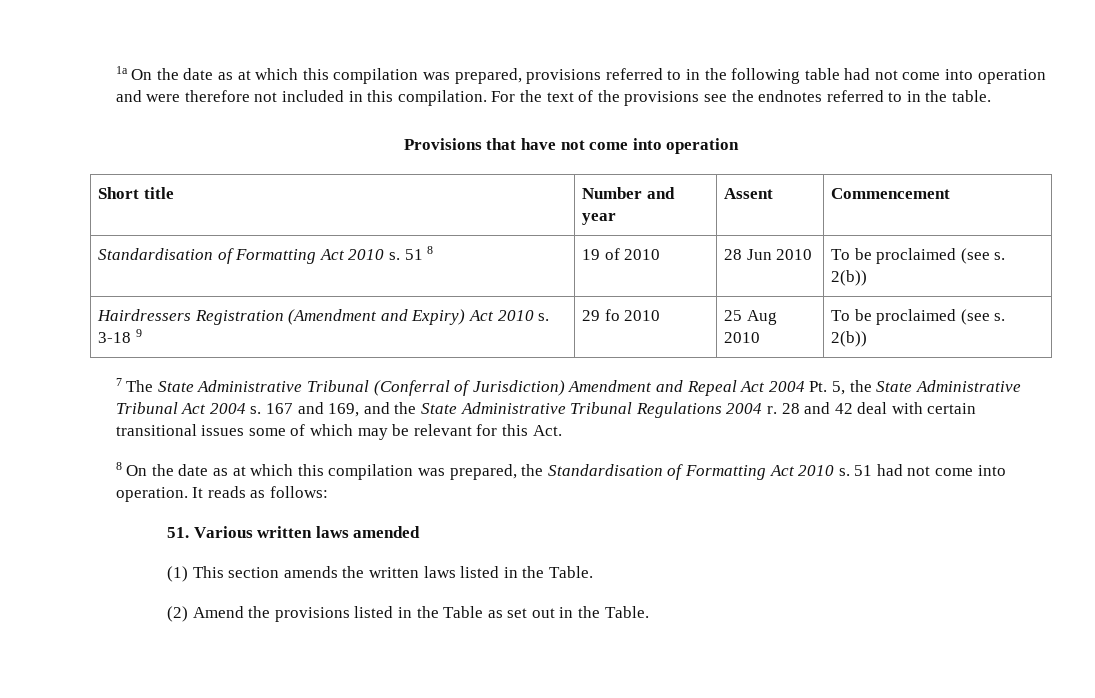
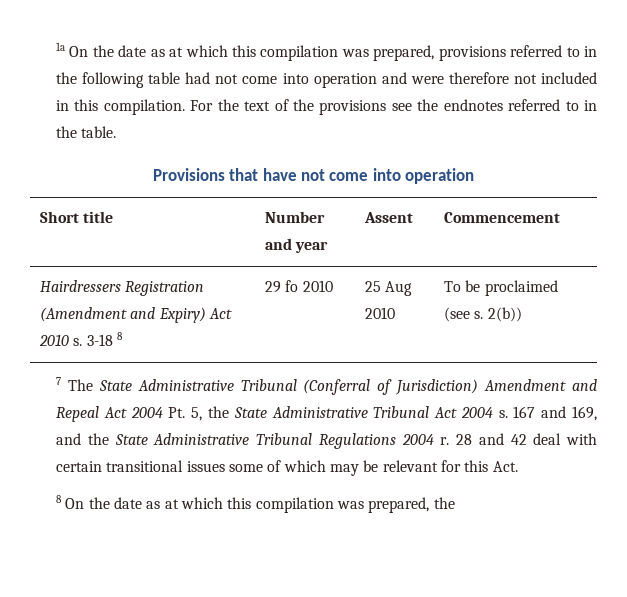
- Standardisation of Formatting Act 2010 s. 51 8 | 19 of 2010 | 28 Jun 2010 | To be proclaimed (see s. 2(b))
- Hairdressers Registration (Amendment and Expiry) Act 2010 s. 3-18 9 | 29 fo 2010 | 25 Aug 2010 | To be proclaimed (see s. 2(b))
+ Hairdressers Registration (Amendment and Expiry) Act 2010 s. 3-18 8 | 29 fo 2010 | 25 Aug 2010 | To be proclaimed (see s. 2(b))
- 8 On the date as at which this compilation was prepared, the Standardisation of Formatting Act 2010 s. 51 had not come into operation. It reads as follows:
- 51. Various written laws amended
- (1) This section amends the written laws listed in the Table.
- (2) Amend the provisions listed in the Table as set out in the Table.
+ 8 On the date as at which this compilation was prepared, the

